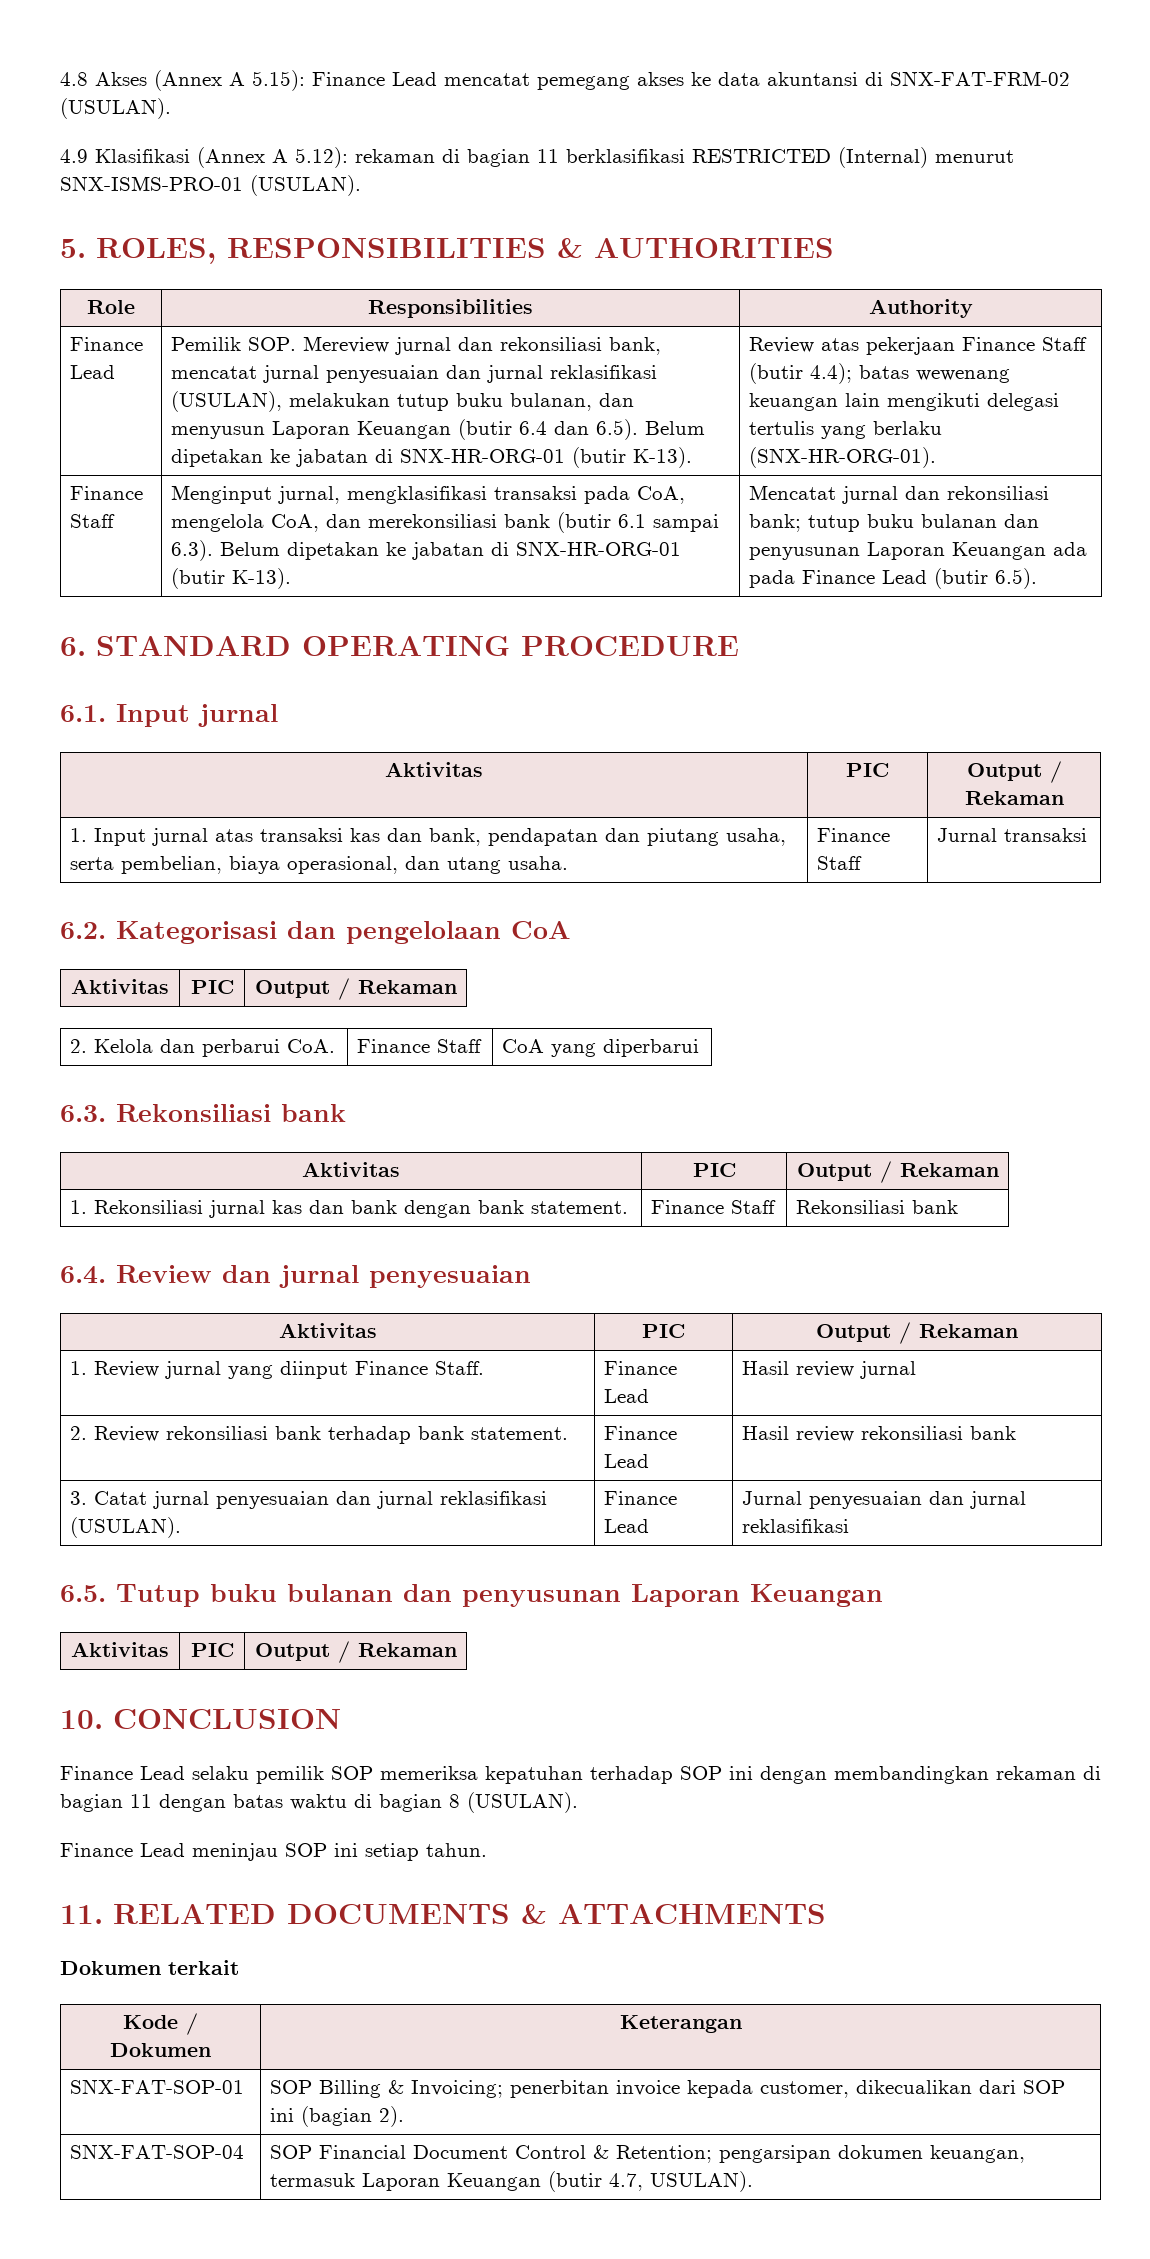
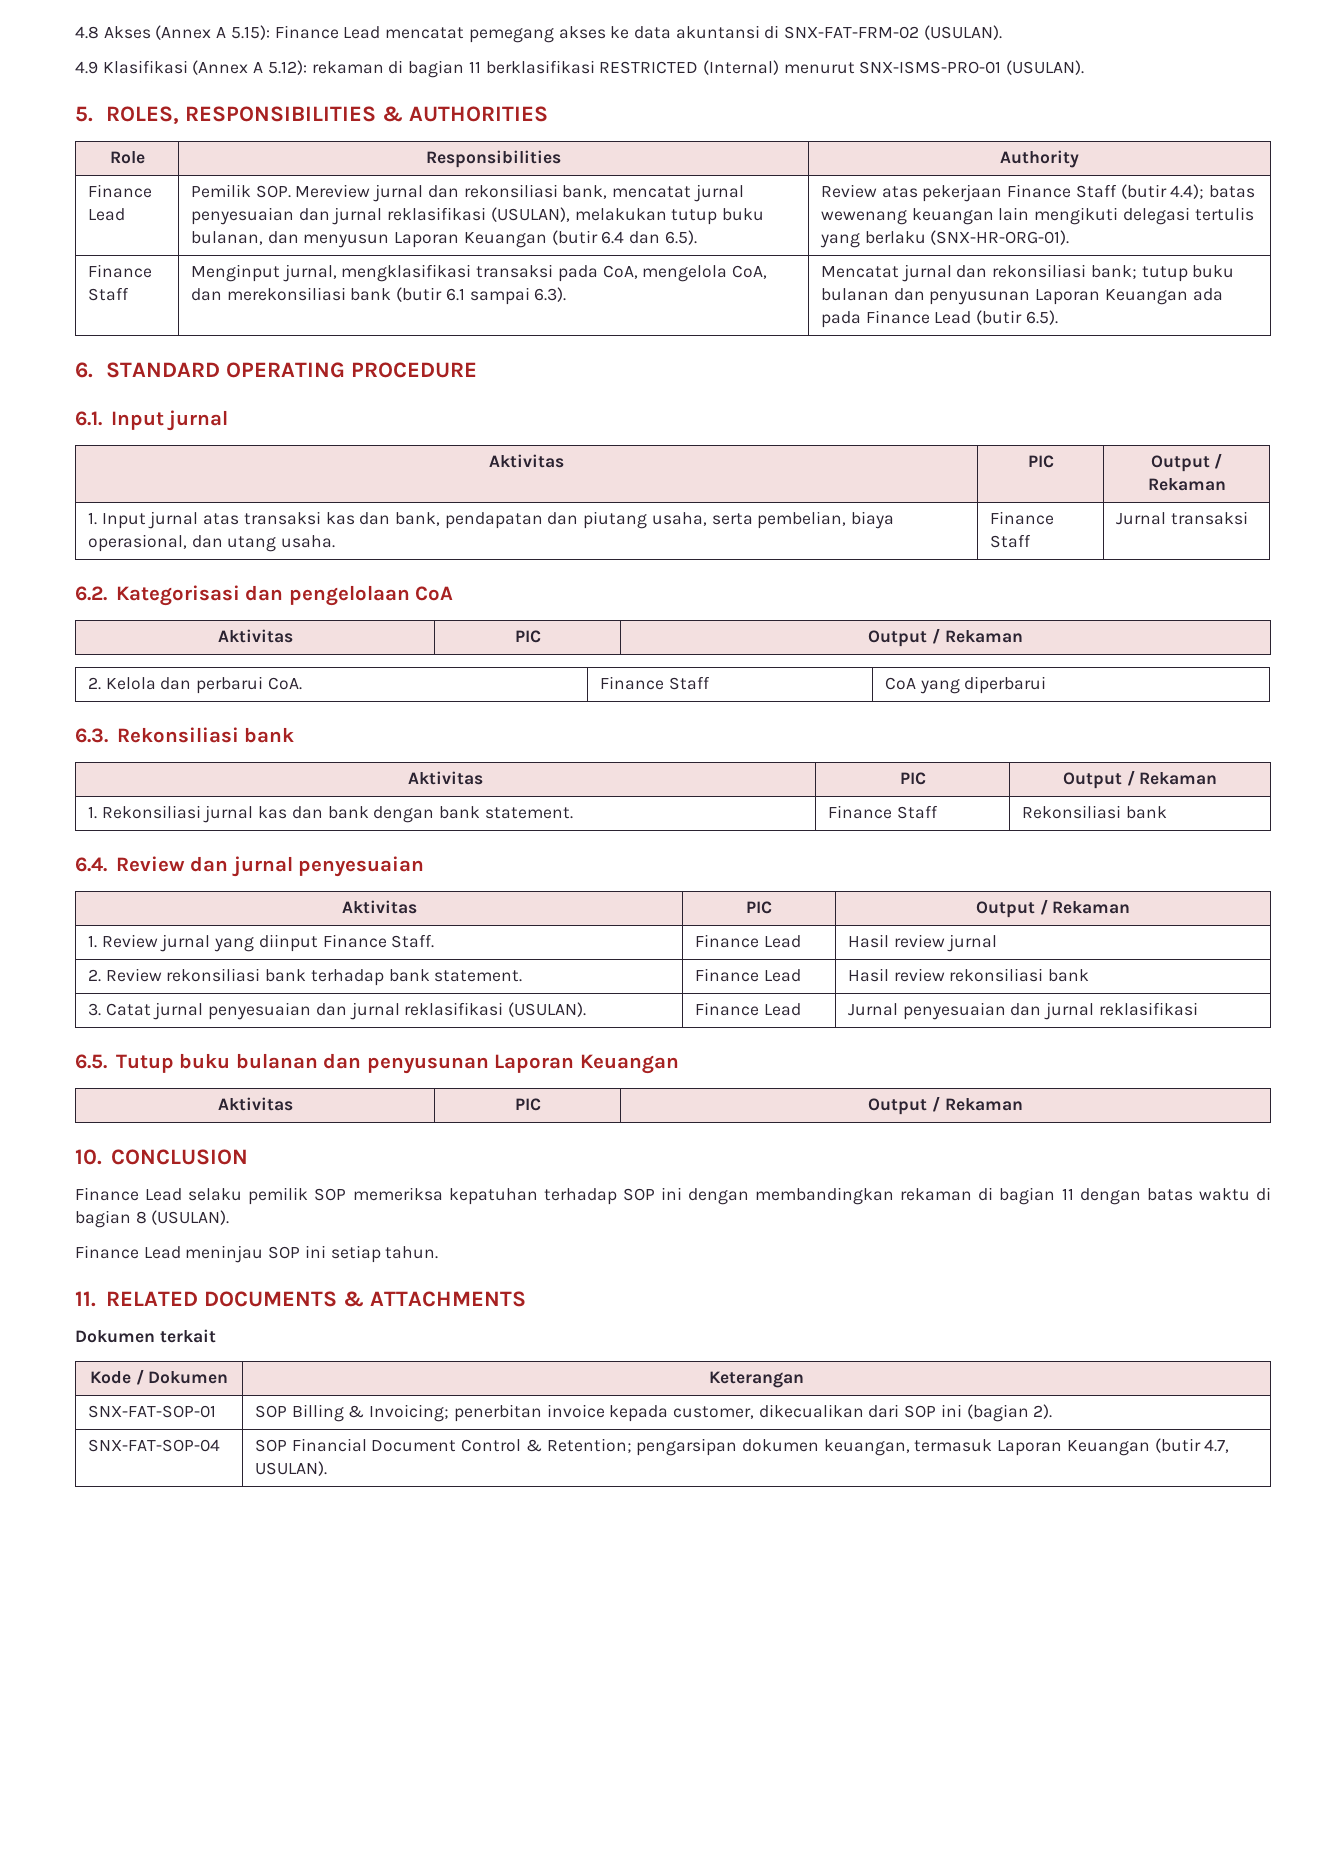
- Pemilik SOP. Mereview jurnal dan rekonsiliasi bank, mencatat jurnal penyesuaian dan jurnal reklasifikasi (USULAN), melakukan tutup buku bulanan, dan menyusun Laporan Keuangan (butir 6.4 dan 6.5). Belum dipetakan ke jabatan di SNX-HR-ORG-01 (butir K-13).
+ Pemilik SOP. Mereview jurnal dan rekonsiliasi bank, mencatat jurnal penyesuaian dan jurnal reklasifikasi (USULAN), melakukan tutup buku bulanan, dan menyusun Laporan Keuangan (butir 6.4 dan 6.5).
- Menginput jurnal, mengklasifikasi transaksi pada CoA, mengelola CoA, dan merekonsiliasi bank (butir 6.1 sampai 6.3). Belum dipetakan ke jabatan di SNX-HR-ORG-01 (butir K-13).
+ Menginput jurnal, mengklasifikasi transaksi pada CoA, mengelola CoA, dan merekonsiliasi bank (butir 6.1 sampai 6.3).

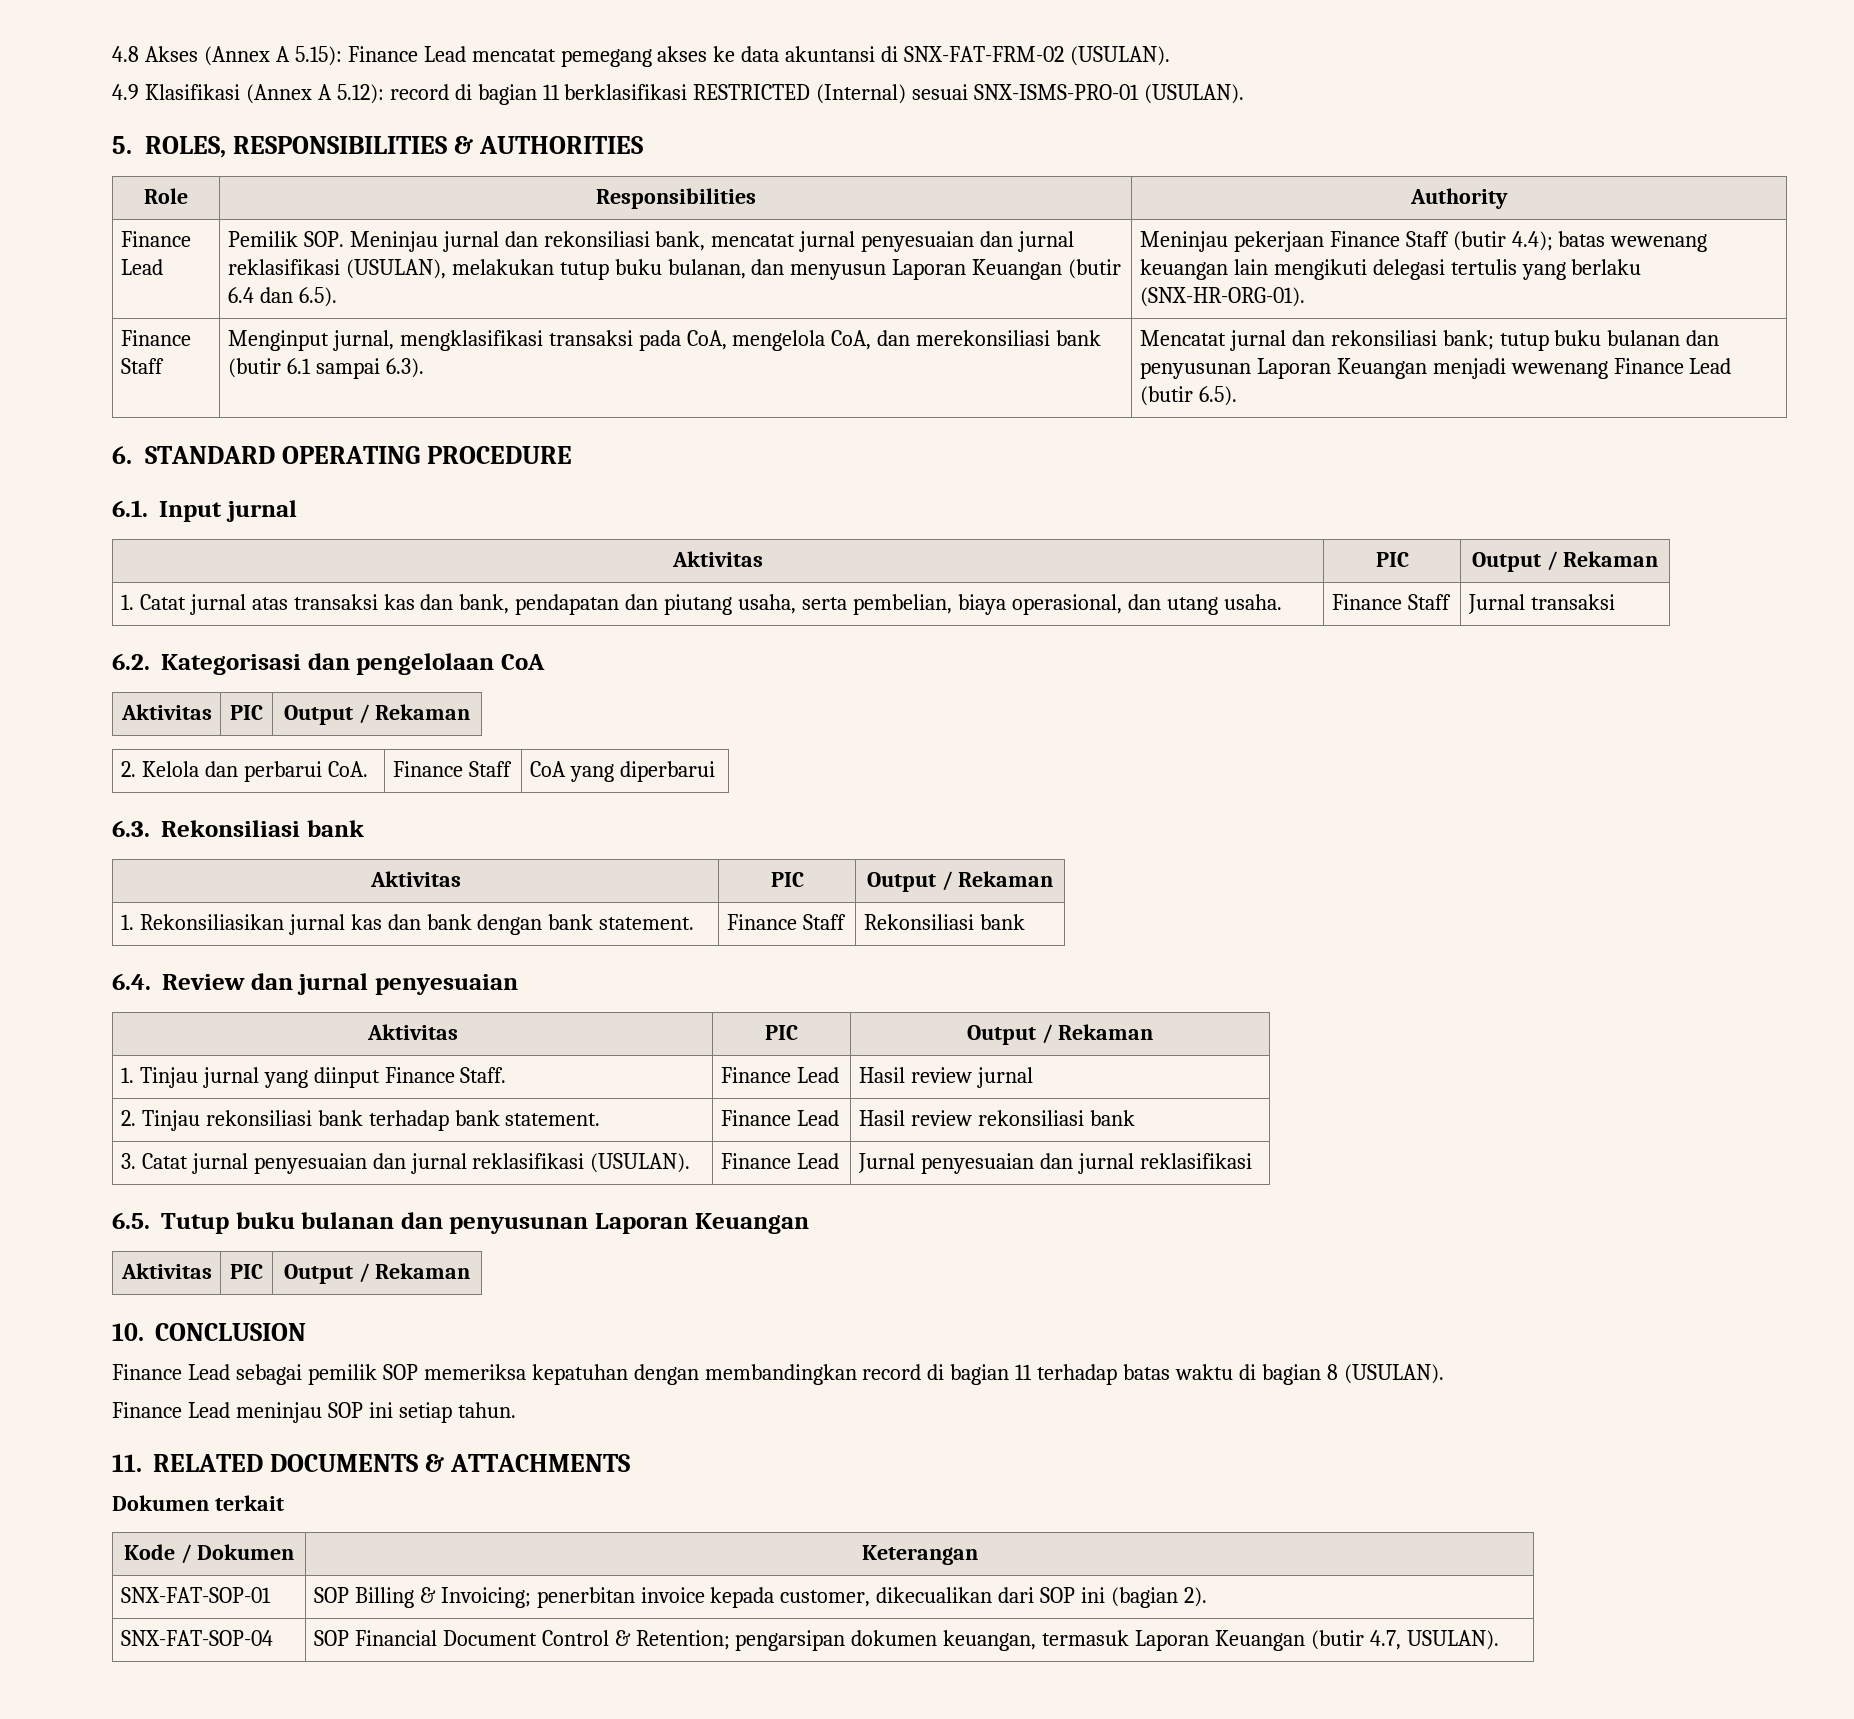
- 4.9 Klasifikasi (Annex A 5.12): rekaman di bagian 11 berklasifikasi RESTRICTED (Internal) menurut SNX-ISMS-PRO-01 (USULAN).
+ 4.9 Klasifikasi (Annex A 5.12): record di bagian 11 berklasifikasi RESTRICTED (Internal) sesuai SNX-ISMS-PRO-01 (USULAN).
- Pemilik SOP. Mereview jurnal dan rekonsiliasi bank, mencatat jurnal penyesuaian dan jurnal reklasifikasi (USULAN), melakukan tutup buku bulanan, dan menyusun Laporan Keuangan (butir 6.4 dan 6.5).
+ Pemilik SOP. Meninjau jurnal dan rekonsiliasi bank, mencatat jurnal penyesuaian dan jurnal reklasifikasi (USULAN), melakukan tutup buku bulanan, dan menyusun Laporan Keuangan (butir 6.4 dan 6.5).
- Review atas pekerjaan Finance Staff (butir 4.4); batas wewenang keuangan lain mengikuti delegasi tertulis yang berlaku (SNX-HR-ORG-01).
+ Meninjau pekerjaan Finance Staff (butir 4.4); batas wewenang keuangan lain mengikuti delegasi tertulis yang berlaku (SNX-HR-ORG-01).
- Finance Staff | Menginput jurnal, mengklasifikasi transaksi pada CoA, mengelola CoA, dan merekonsiliasi bank (butir 6.1 sampai 6.3). | Mencatat jurnal dan rekonsiliasi bank; tutup buku bulanan dan penyusunan Laporan Keuangan ada pada Finance Lead (butir 6.5).
+ Finance Staff | Menginput jurnal, mengklasifikasi transaksi pada CoA, mengelola CoA, dan merekonsiliasi bank (butir 6.1 sampai 6.3). | Mencatat jurnal dan rekonsiliasi bank; tutup buku bulanan dan penyusunan Laporan Keuangan menjadi wewenang Finance Lead (butir 6.5).
- 1. Input jurnal atas transaksi kas dan bank, pendapatan dan piutang usaha, serta pembelian, biaya operasional, dan utang usaha. | Finance Staff | Jurnal transaksi
+ 1. Catat jurnal atas transaksi kas dan bank, pendapatan dan piutang usaha, serta pembelian, biaya operasional, dan utang usaha. | Finance Staff | Jurnal transaksi
- 1. Rekonsiliasi jurnal kas dan bank dengan bank statement. | Finance Staff | Rekonsiliasi bank
+ 1. Rekonsiliasikan jurnal kas dan bank dengan bank statement. | Finance Staff | Rekonsiliasi bank
- 1. Review jurnal yang diinput Finance Staff. | Finance Lead | Hasil review jurnal
+ 1. Tinjau jurnal yang diinput Finance Staff. | Finance Lead | Hasil review jurnal
- 2. Review rekonsiliasi bank terhadap bank statement. | Finance Lead | Hasil review rekonsiliasi bank
+ 2. Tinjau rekonsiliasi bank terhadap bank statement. | Finance Lead | Hasil review rekonsiliasi bank
- Finance Lead selaku pemilik SOP memeriksa kepatuhan terhadap SOP ini dengan membandingkan rekaman di bagian 11 dengan batas waktu di bagian 8 (USULAN).
+ Finance Lead sebagai pemilik SOP memeriksa kepatuhan dengan membandingkan record di bagian 11 terhadap batas waktu di bagian 8 (USULAN).

